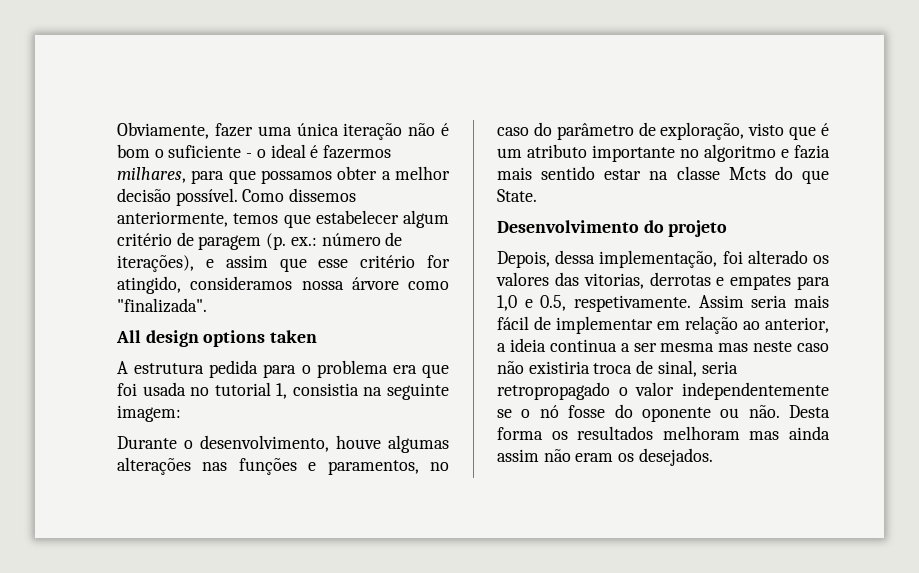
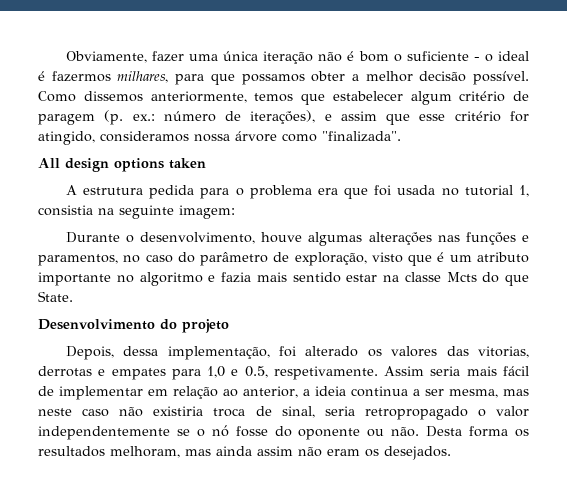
- Assim seria mais fácil de implementar em relação ao anterior, a ideia continua a ser mesma mas neste caso não existiria troca de sinal, seria retropropagado o valor independentemente se o nó fosse do oponente ou não.
+ Assim seria mais fácil de implementar em relação ao anterior, a ideia continua a ser mesma, mas neste caso não existiria troca de sinal, seria retropropagado o valor independentemente se o nó fosse do oponente ou não.
- Desta forma os resultados melhoram mas ainda assim não eram os desejados.
+ Desta forma os resultados melhoram, mas ainda assim não eram os desejados.

